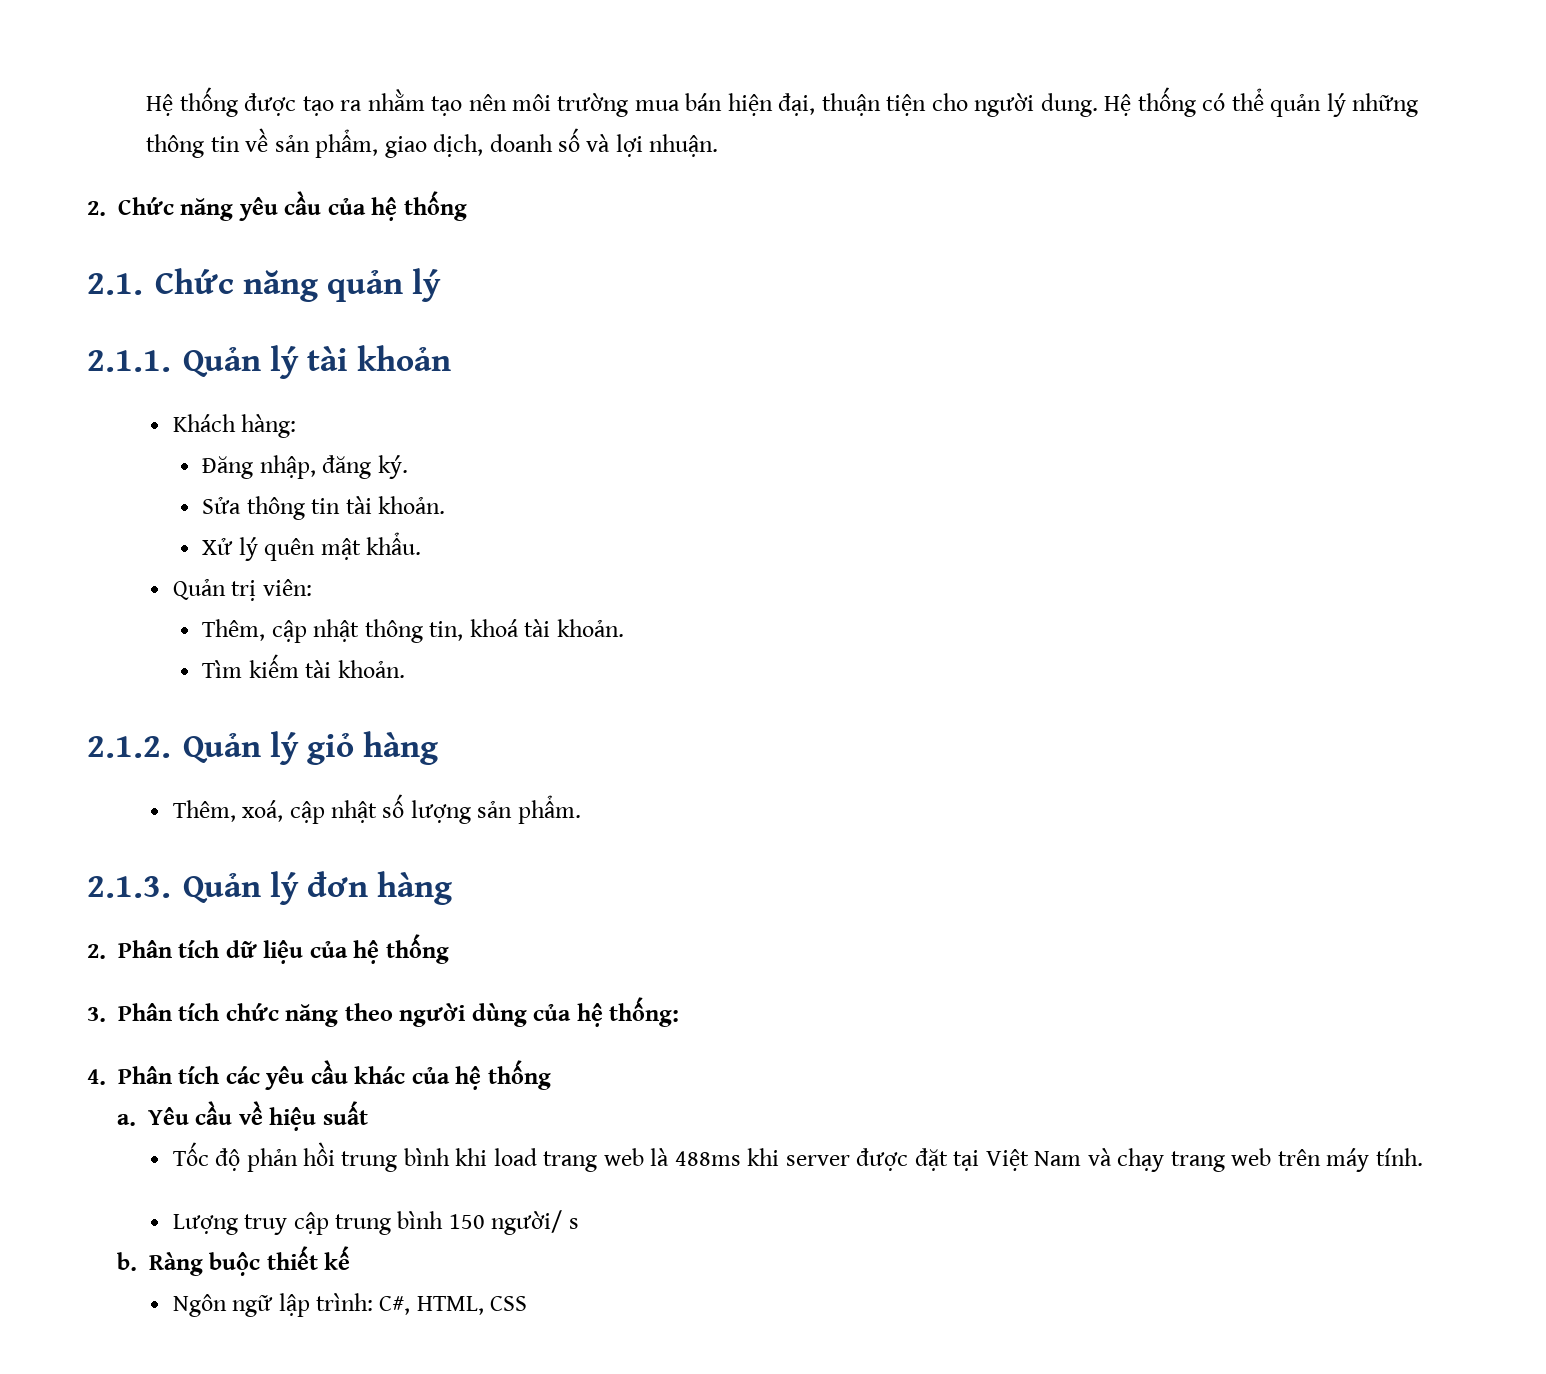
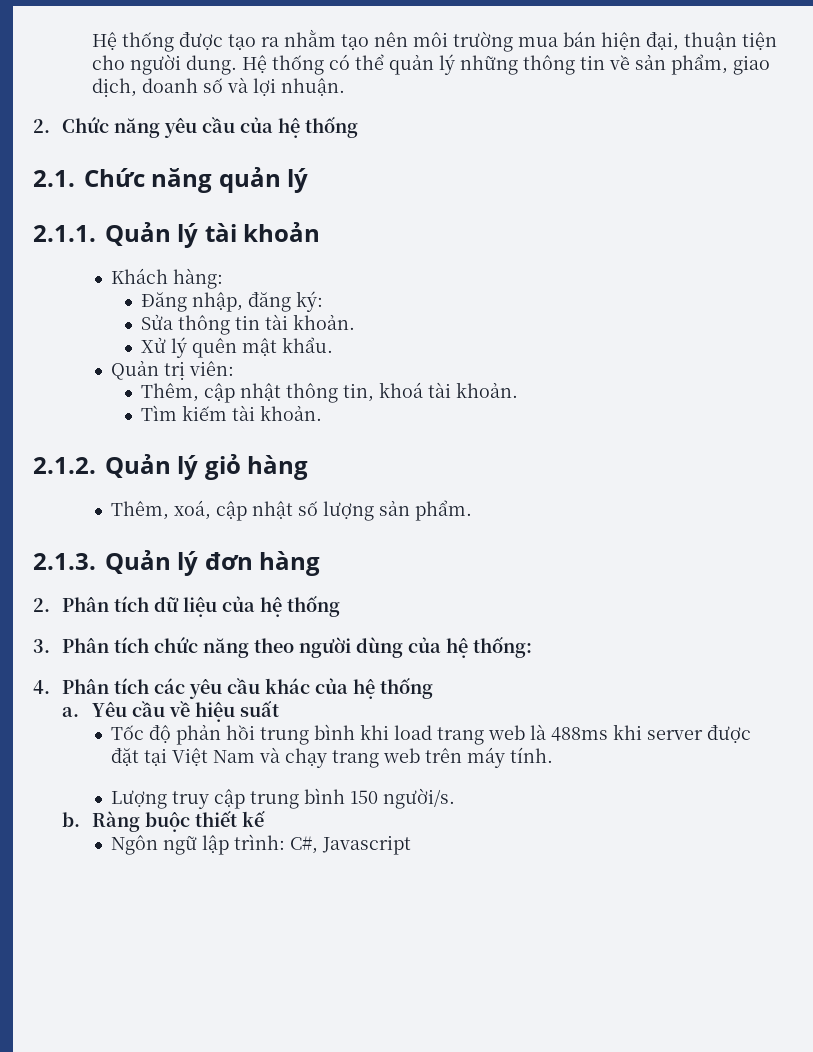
- Đăng nhập, đăng ký.
+ Đăng nhập, đăng ký:
- Lượng truy cập trung bình 150 người/ s
+ Lượng truy cập trung bình 150 người/s.
- Ngôn ngữ lập trình: C#, HTML, CSS
+ Ngôn ngữ lập trình: C#, Javascript

